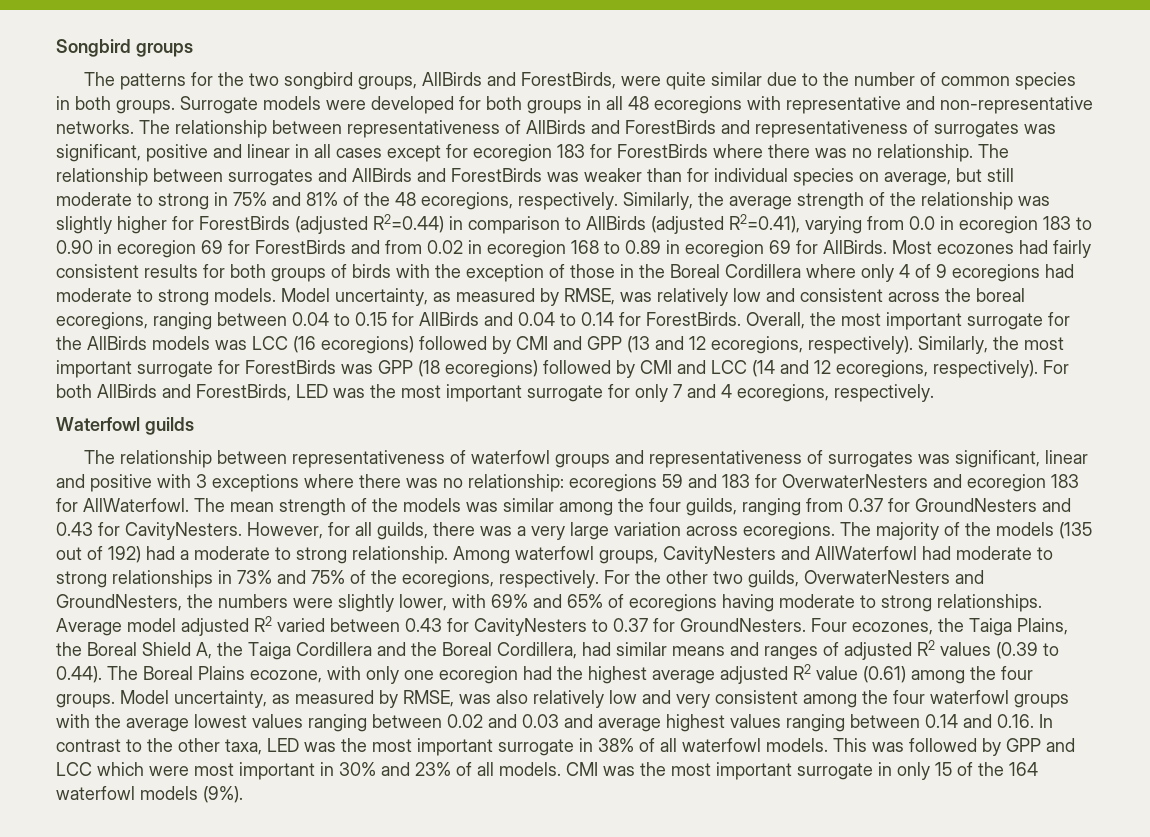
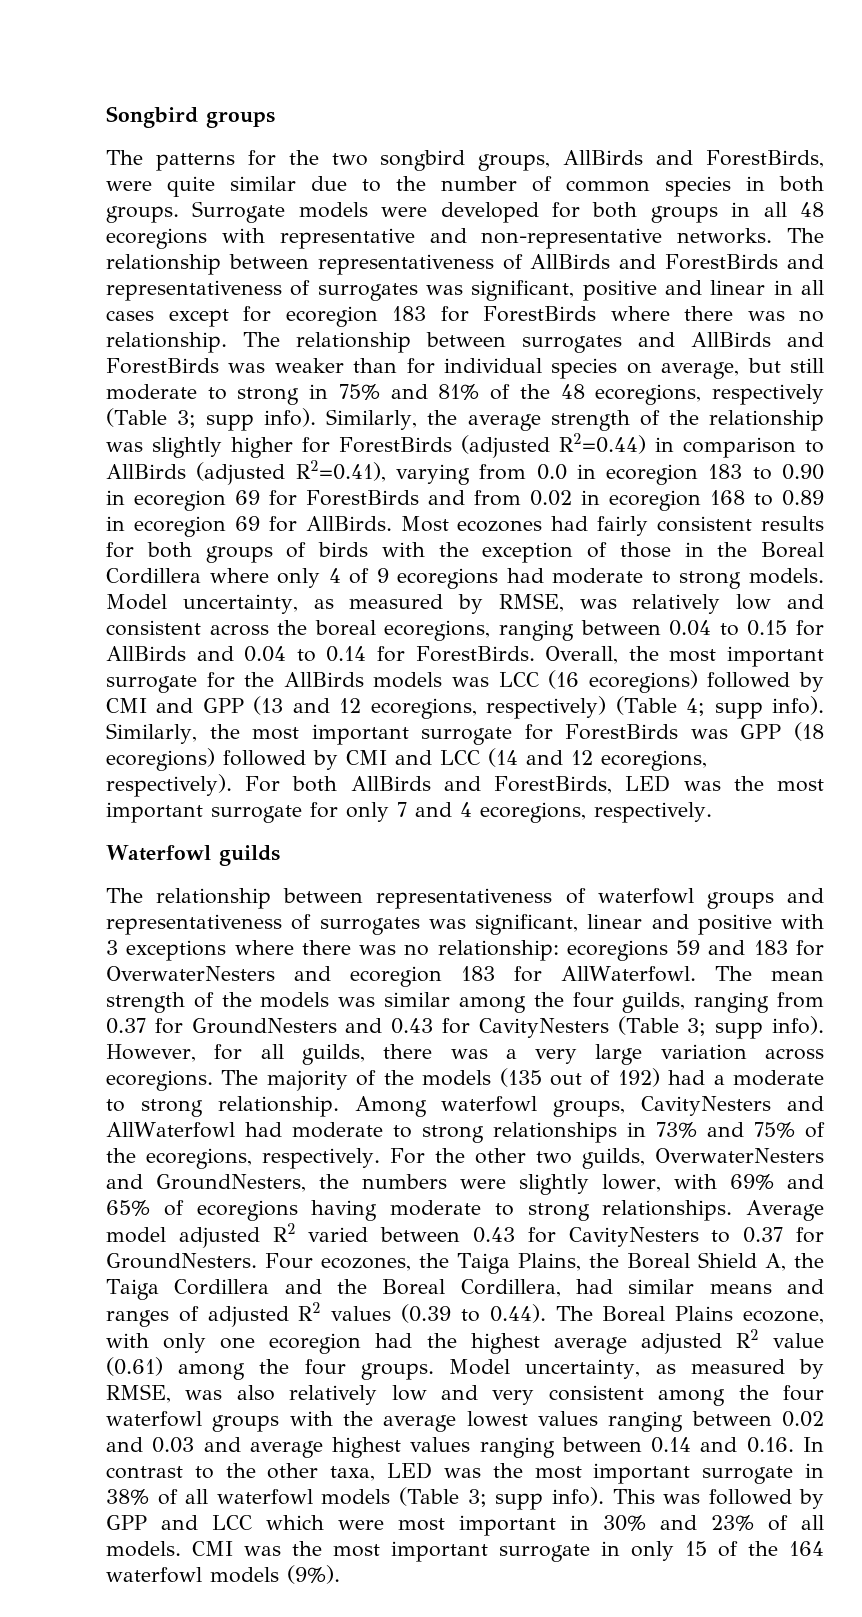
- The relationship between surrogates and AllBirds and ForestBirds was weaker than for individual species on average, but still moderate to strong in 75% and 81% of the 48 ecoregions, respectively.
+ The relationship between surrogates and AllBirds and ForestBirds was weaker than for individual species on average, but still moderate to strong in 75% and 81% of the 48 ecoregions, respectively (Table 3; supp info).
- Overall, the most important surrogate for the AllBirds models was LCC (16 ecoregions) followed by CMI and GPP (13 and 12 ecoregions, respectively).
+ Overall, the most important surrogate for the AllBirds models was LCC (16 ecoregions) followed by CMI and GPP (13 and 12 ecoregions, respectively) (Table 4; supp info).
- The mean strength of the models was similar among the four guilds, ranging from 0.37 for GroundNesters and 0.43 for CavityNesters.
+ The mean strength of the models was similar among the four guilds, ranging from 0.37 for GroundNesters and 0.43 for CavityNesters (Table 3; supp info).
- Model uncertainty, as measured by RMSE, was also relatively low and very consistent among the four waterfowl groups with the average lowest values ranging between 0.02 and 0.03 and average highest values ranging between 0.14 and 0.16. In contrast to the other taxa, LED was the most important surrogate in 38% of all waterfowl models.
+ Model uncertainty, as measured by RMSE, was also relatively low and very consistent among the four waterfowl groups with the average lowest values ranging between 0.02 and 0.03 and average highest values ranging between 0.14 and 0.16. In contrast to the other taxa, LED was the most important surrogate in 38% of all waterfowl models (Table 3; supp info).

